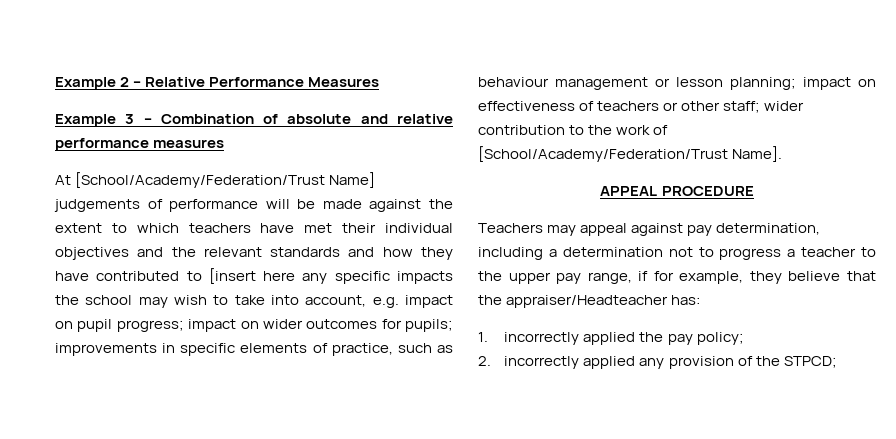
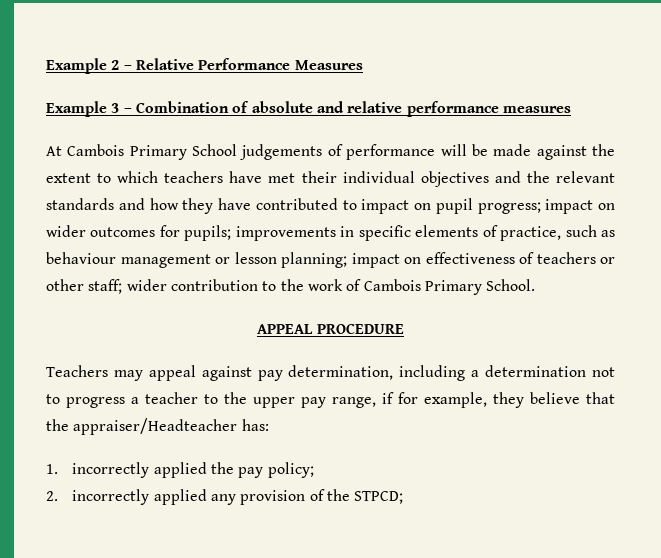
- At [School/Academy/Federation/Trust Name] judgements of performance will be made against the extent to which teachers have met their individual objectives and the relevant standards and how they have contributed to [insert here any specific impacts the school may wish to take into account, e.g. impact on pupil progress;
+ At Cambois Primary School judgements of performance will be made against the extent to which teachers have met their individual objectives and the relevant standards and how they have contributed to impact on pupil progress;
- wider contribution to the work of [School/Academy/Federation/Trust Name].
+ wider contribution to the work of Cambois Primary School.

